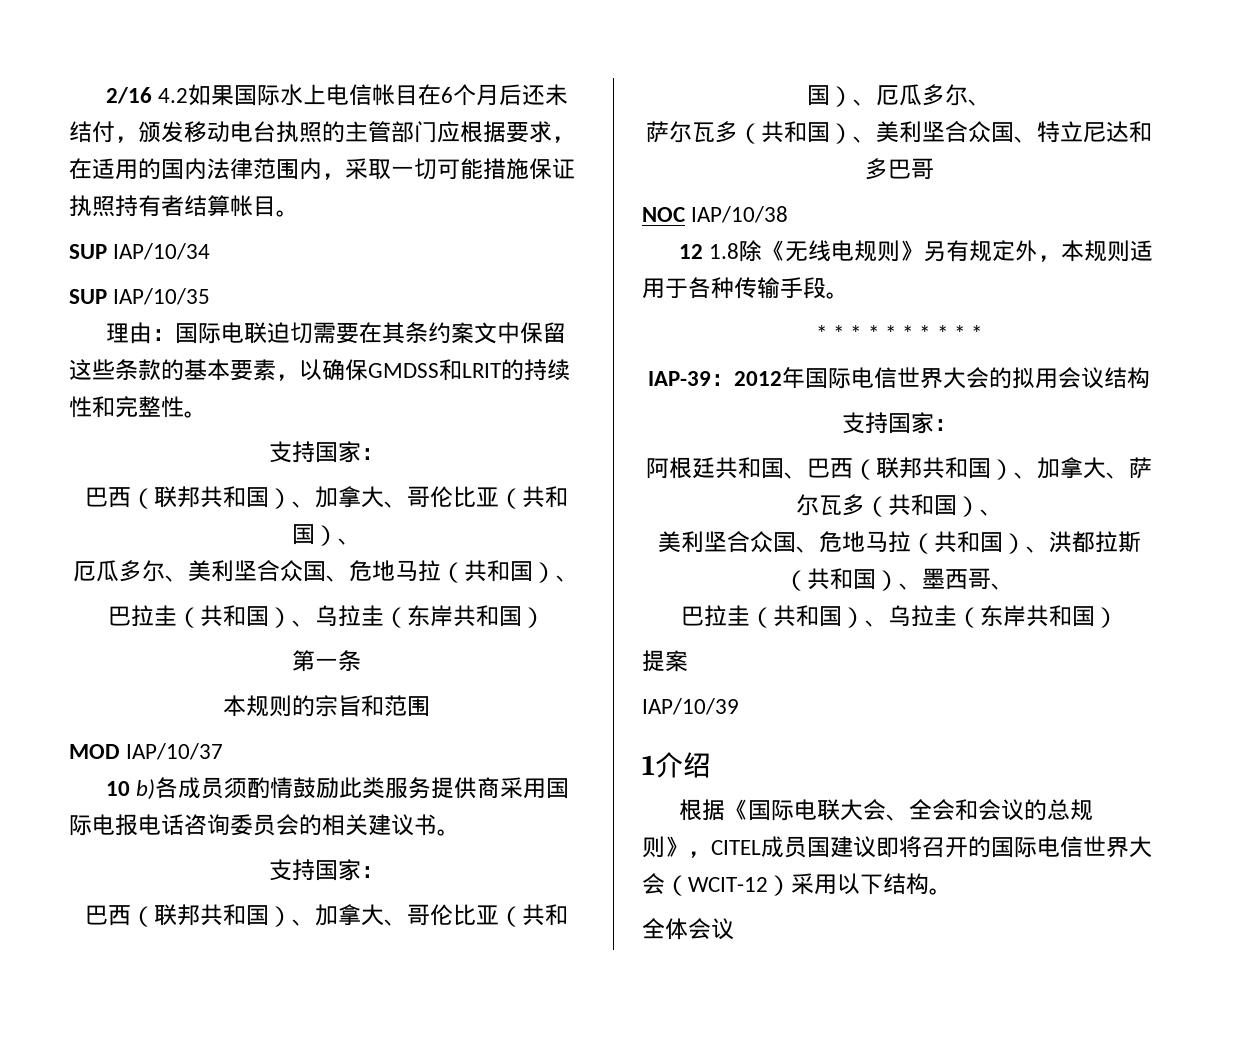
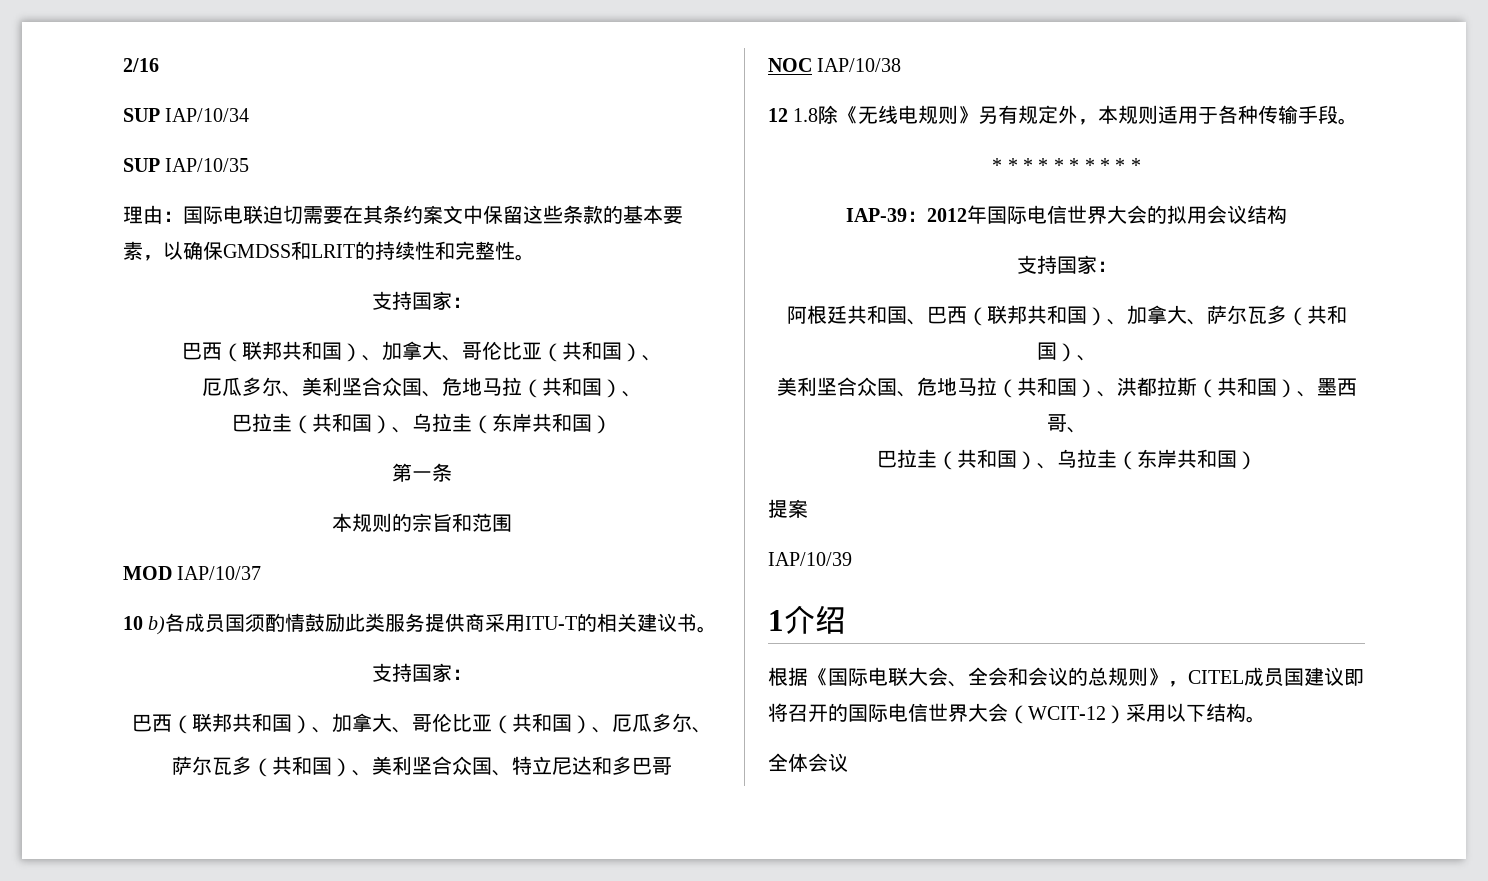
- 2/16 4.2如果国际水上电信帐目在6个月后还未结付，颁发移动电台执照的主管部门应根据要求，在适用的国内法律范围内，采取一切可能措施保证执照持有者结算帐目。
+ 2/16
- 10 b)各成员须酌情鼓励此类服务提供商采用国际电报电话咨询委员会的相关建议书。
+ 10 b)各成员国须酌情鼓励此类服务提供商采用ITU-T的相关建议书。

